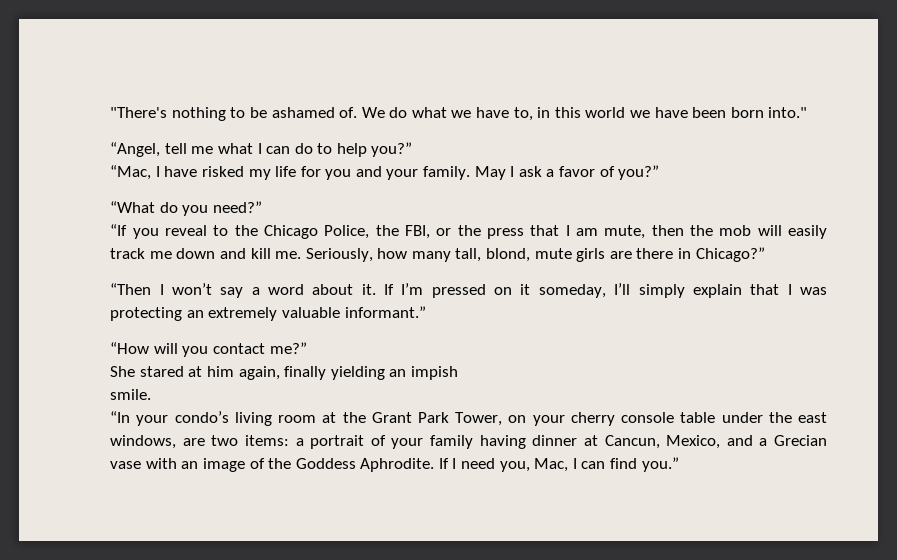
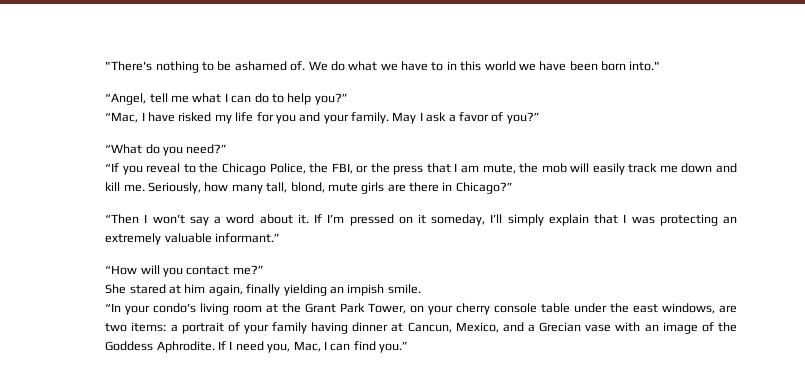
- We do what we have to, in this world we have been born into."
+ We do what we have to in this world we have been born into."
- “If you reveal to the Chicago Police, the FBI, or the press that I am mute, then the mob will easily track me down and kill me.
+ “If you reveal to the Chicago Police, the FBI, or the press that I am mute, the mob will easily track me down and kill me.
- She stared at him again, finally yielding an impish
- smile.
+ She stared at him again, finally yielding an impish smile.

